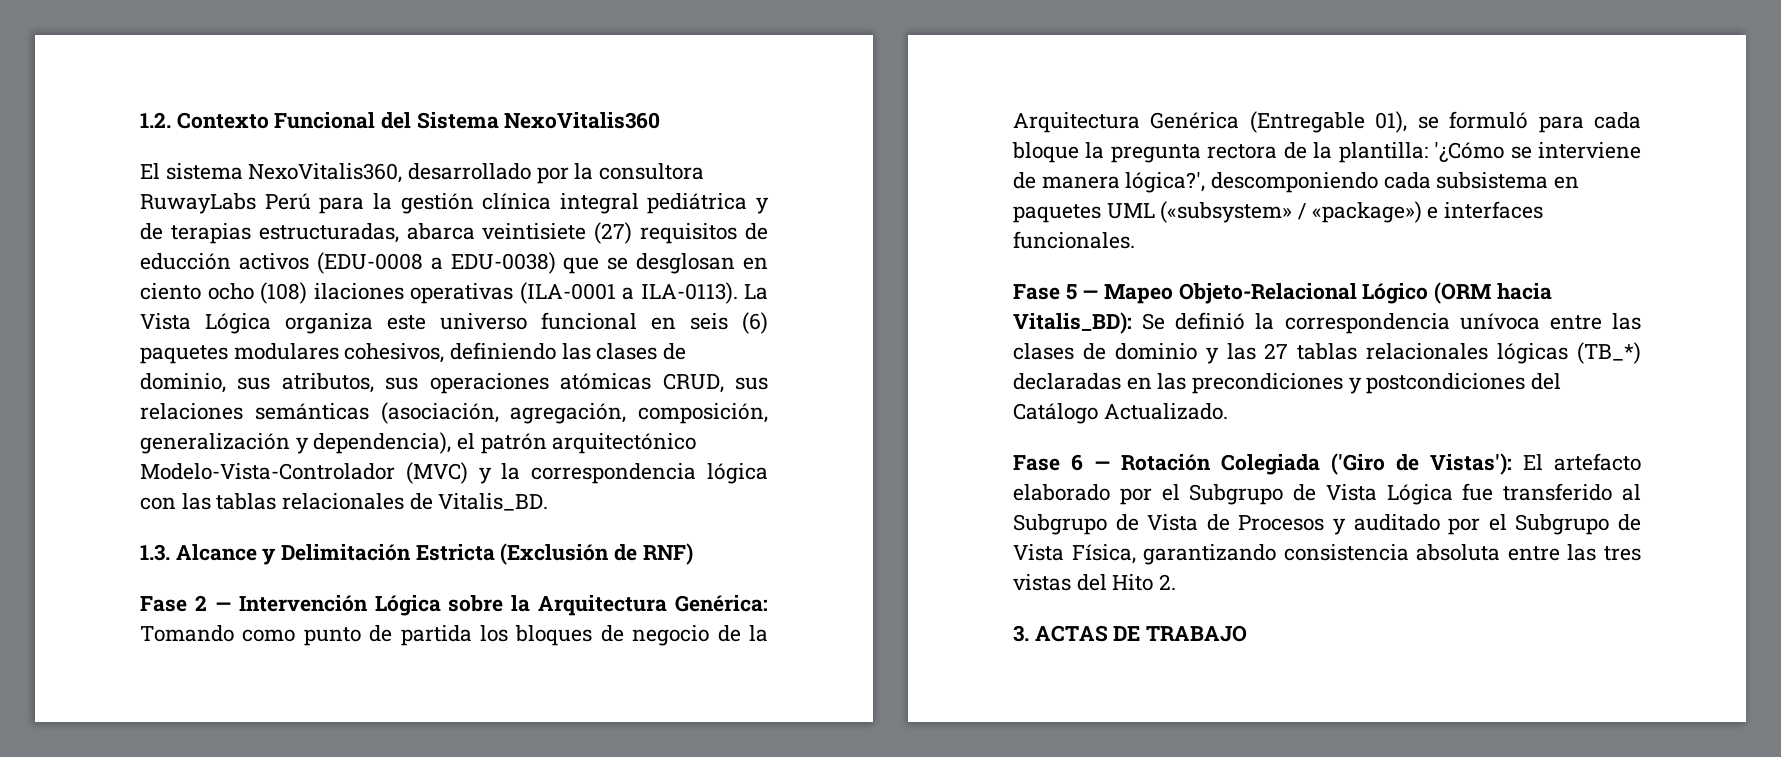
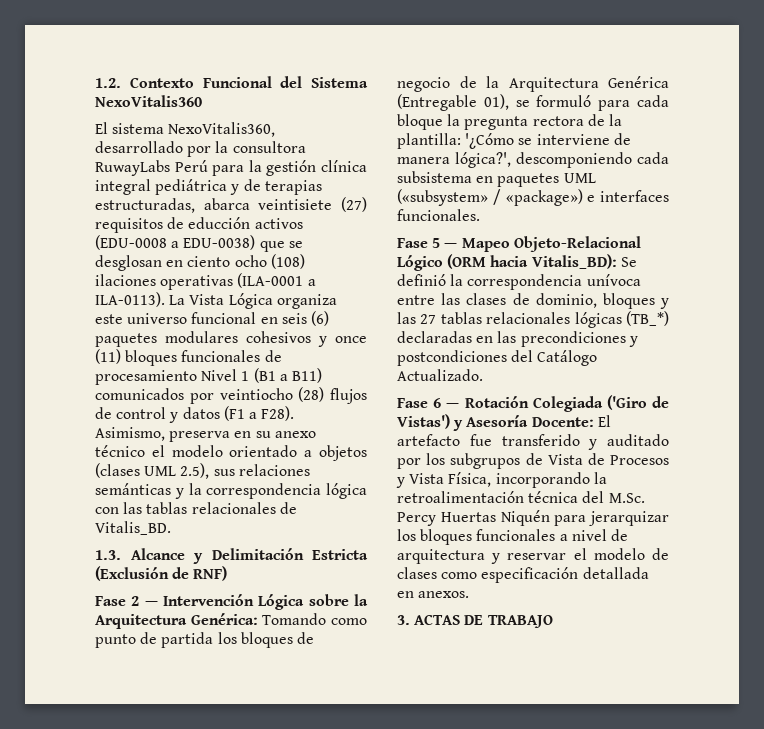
- La Vista Lógica organiza este universo funcional en seis (6) paquetes modulares cohesivos, definiendo las clases de dominio, sus atributos, sus operaciones atómicas CRUD, sus relaciones semánticas (asociación, agregación, composición, generalización y dependencia), el patrón arquitectónico Modelo-Vista-Controlador (MVC) y la correspondencia lógica con las tablas relacionales de Vitalis_BD.
+ La Vista Lógica organiza este universo funcional en seis (6) paquetes modulares cohesivos y once (11) bloques funcionales de procesamiento Nivel 1 (B1 a B11) comunicados por veintiocho (28) flujos de control y datos (F1 a F28). Asimismo, preserva en su anexo técnico el modelo orientado a objetos (clases UML 2.5), sus relaciones semánticas y la correspondencia lógica con las tablas relacionales de Vitalis_BD.
- Fase 5 — Mapeo Objeto-Relacional Lógico (ORM hacia Vitalis_BD): Se definió la correspondencia unívoca entre las clases de dominio y las 27 tablas relacionales lógicas (TB_*) declaradas en las precondiciones y postcondiciones del Catálogo Actualizado.
+ Fase 5 — Mapeo Objeto-Relacional Lógico (ORM hacia Vitalis_BD): Se definió la correspondencia unívoca entre las clases de dominio, bloques y las 27 tablas relacionales lógicas (TB_*) declaradas en las precondiciones y postcondiciones del Catálogo Actualizado.
- Fase 6 — Rotación Colegiada ('Giro de Vistas'): El artefacto elaborado por el Subgrupo de Vista Lógica fue transferido al Subgrupo de Vista de Procesos y auditado por el Subgrupo de Vista Física, garantizando consistencia absoluta entre las tres vistas del Hito 2.
+ Fase 6 — Rotación Colegiada ('Giro de Vistas') y Asesoría Docente: El artefacto fue transferido y auditado por los subgrupos de Vista de Procesos y Vista Física, incorporando la retroalimentación técnica del M.Sc. Percy Huertas Niquén para jerarquizar los bloques funcionales a nivel de arquitectura y reservar el modelo de clases como especificación detallada en anexos.

